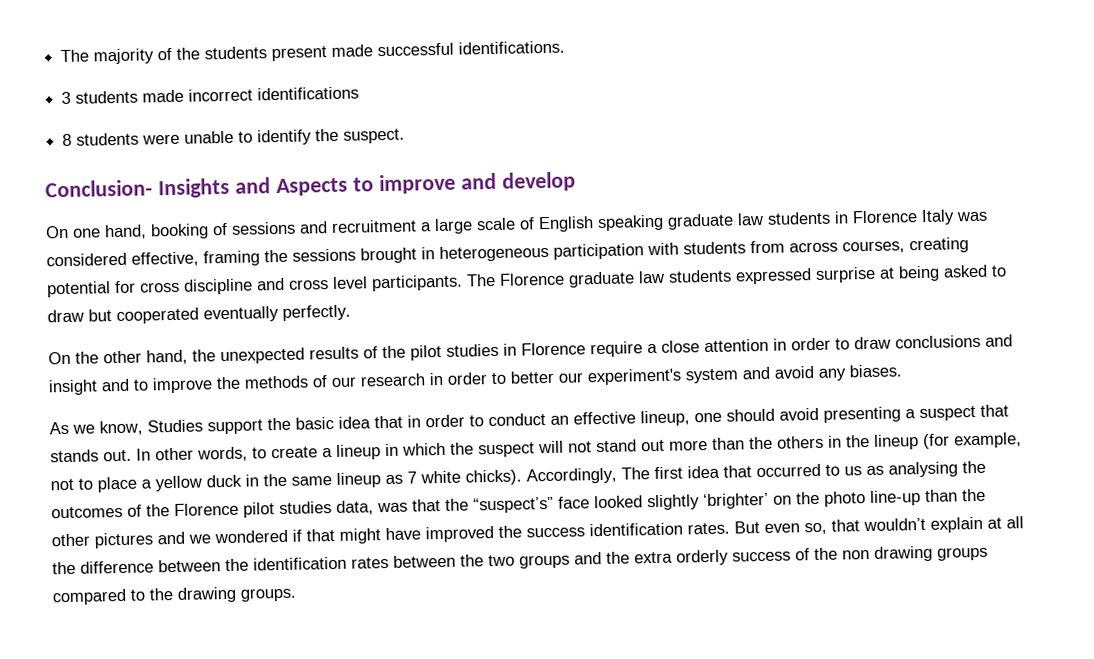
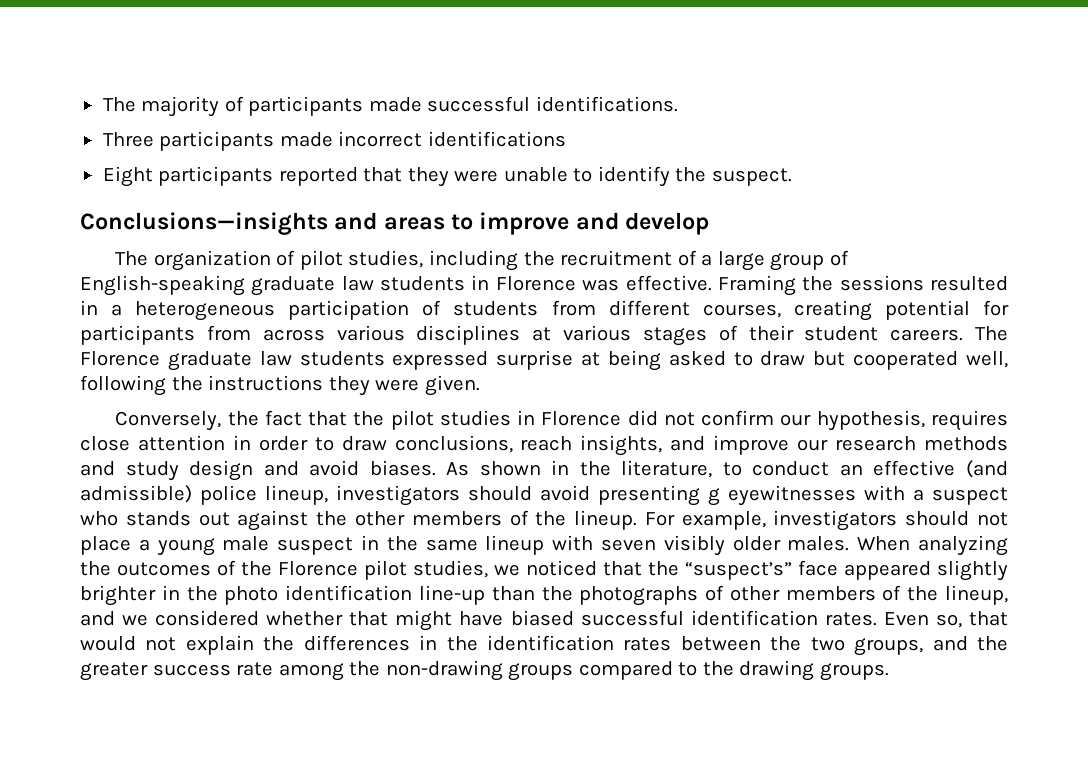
- The majority of the students present made successful identifications.
+ The majority of participants made successful identifications.
- 3 students made incorrect identifications
+ Three participants made incorrect identifications
- 8 students were unable to identify the suspect.
+ Eight participants reported that they were unable to identify the suspect.
- Conclusion- Insights and Aspects to improve and develop
+ Conclusions—insights and areas to improve and develop
- On one hand, booking of sessions and recruitment a large scale of English speaking graduate law students in Florence Italy was considered effective, framing the sessions brought in heterogeneous participation with students from across courses, creating potential for cross discipline and cross level participants.
+ The organization of pilot studies, including the recruitment of a large group of English-speaking graduate law students in Florence was effective. Framing the sessions resulted in a heterogeneous participation of students from different courses, creating potential for participants from across various disciplines at various stages of their student careers.
- The Florence graduate law students expressed surprise at being asked to draw but cooperated eventually perfectly.
- On the other hand, the unexpected results of the pilot studies in Florence require a close attention in order to draw conclusions and insight and to improve the methods of our research in order to better our experiment's system and avoid any biases.
- As we know, Studies support the basic idea that in order to conduct an effective lineup, one should avoid presenting a suspect that stands out. In other words, to create a lineup in which the suspect will not stand out more than the others in the lineup (for example, not to place a yellow duck in the same lineup as 7 white chicks). Accordingly, The first idea that occurred to us as analysing the outcomes of the Florence pilot studies data, was that the “suspect’s” face looked slightly ‘brighter’ on the photo line-up than the other pictures and we wondered if that might have improved the success identification rates. But even so, that wouldn’t explain at all the difference between the identification rates between the two groups and the extra orderly success of the non drawing groups compared to the drawing groups.
+ The Florence graduate law students expressed surprise at being asked to draw but cooperated well, following the instructions they were given.
+ Conversely, the fact that the pilot studies in Florence did not confirm our hypothesis, requires close attention in order to draw conclusions, reach insights, and improve our research methods and study design and avoid biases. As shown in the literature, to conduct an effective (and admissible) police lineup, investigators should avoid presenting g eyewitnesses with a suspect who stands out against the other members of the lineup. For example, investigators should not place a young male suspect in the same lineup with seven visibly older males. When analyzing the outcomes of the Florence pilot studies, we noticed that the “suspect’s” face appeared slightly brighter in the photo identification line-up than the photographs of other members of the lineup, and we considered whether that might have biased successful identification rates. Even so, that would not explain the differences in the identification rates between the two groups, and the greater success rate among the non-drawing groups compared to the drawing groups.

